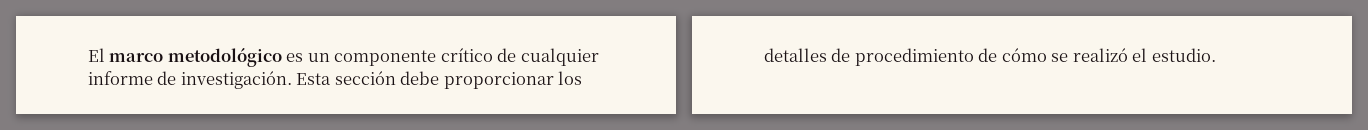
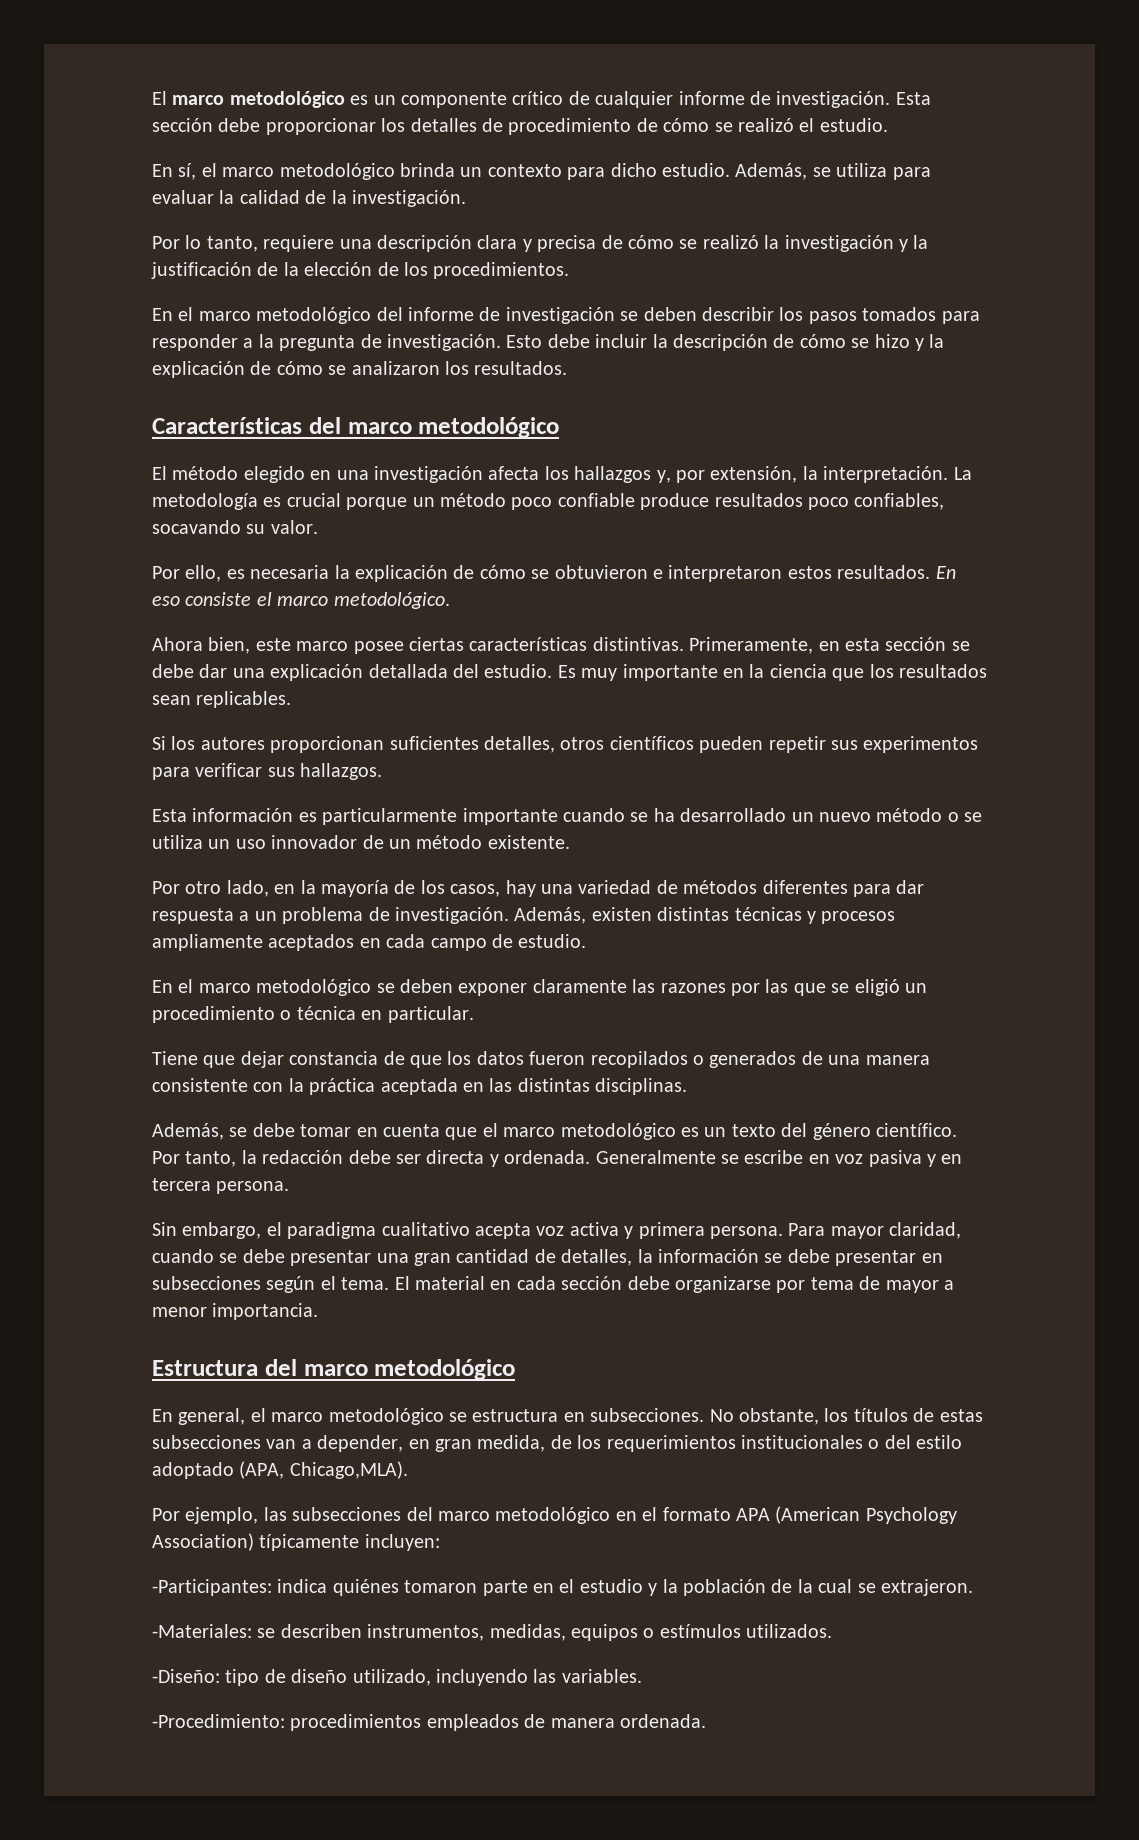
+ En sí, el marco metodológico brinda un contexto para dicho estudio. Además, se utiliza para evaluar la calidad de la investigación.
+ Por lo tanto, requiere una descripción clara y precisa de cómo se realizó la investigación y la justificación de la elección de los procedimientos.
+ En el marco metodológico del informe de investigación se deben describir los pasos tomados para responder a la pregunta de investigación. Esto debe incluir la descripción de cómo se hizo y la explicación de cómo se analizaron los resultados.
+ Características del marco metodológico
+ El método elegido en una investigación afecta los hallazgos y, por extensión, la interpretación. La metodología es crucial porque un método poco confiable produce resultados poco confiables, socavando su valor.
+ Por ello, es necesaria la explicación de cómo se obtuvieron e interpretaron estos resultados. En eso consiste el marco metodológico.
+ Ahora bien, este marco posee ciertas características distintivas. Primeramente, en esta sección se debe dar una explicación detallada del estudio. Es muy importante en la ciencia que los resultados sean replicables.
+ Si los autores proporcionan suficientes detalles, otros científicos pueden repetir sus experimentos para verificar sus hallazgos.
+ Esta información es particularmente importante cuando se ha desarrollado un nuevo método o se utiliza un uso innovador de un método existente.
+ Por otro lado, en la mayoría de los casos, hay una variedad de métodos diferentes para dar respuesta a un problema de investigación. Además, existen distintas técnicas y procesos ampliamente aceptados en cada campo de estudio.
+ En el marco metodológico se deben exponer claramente las razones por las que se eligió un procedimiento o técnica en particular.
+ Tiene que dejar constancia de que los datos fueron recopilados o generados de una manera consistente con la práctica aceptada en las distintas disciplinas.
+ Además, se debe tomar en cuenta que el marco metodológico es un texto del género científico. Por tanto, la redacción debe ser directa y ordenada. Generalmente se escribe en voz pasiva y en tercera persona.
+ Sin embargo, el paradigma cualitativo acepta voz activa y primera persona. Para mayor claridad, cuando se debe presentar una gran cantidad de detalles, la información se debe presentar en subsecciones según el tema. El material en cada sección debe organizarse por tema de mayor a menor importancia.
+ Estructura del marco metodológico
+ En general, el marco metodológico se estructura en subsecciones. No obstante, los títulos de estas subsecciones van a depender, en gran medida, de los requerimientos institucionales o del estilo adoptado (APA, Chicago,MLA).
+ Por ejemplo, las subsecciones del marco metodológico en el formato APA (American Psychology Association) típicamente incluyen:
+ -Participantes: indica quiénes tomaron parte en el estudio y la población de la cual se extrajeron.
+ -Materiales: se describen instrumentos, medidas, equipos o estímulos utilizados.
+ -Diseño: tipo de diseño utilizado, incluyendo las variables.
+ -Procedimiento: procedimientos empleados de manera ordenada.

